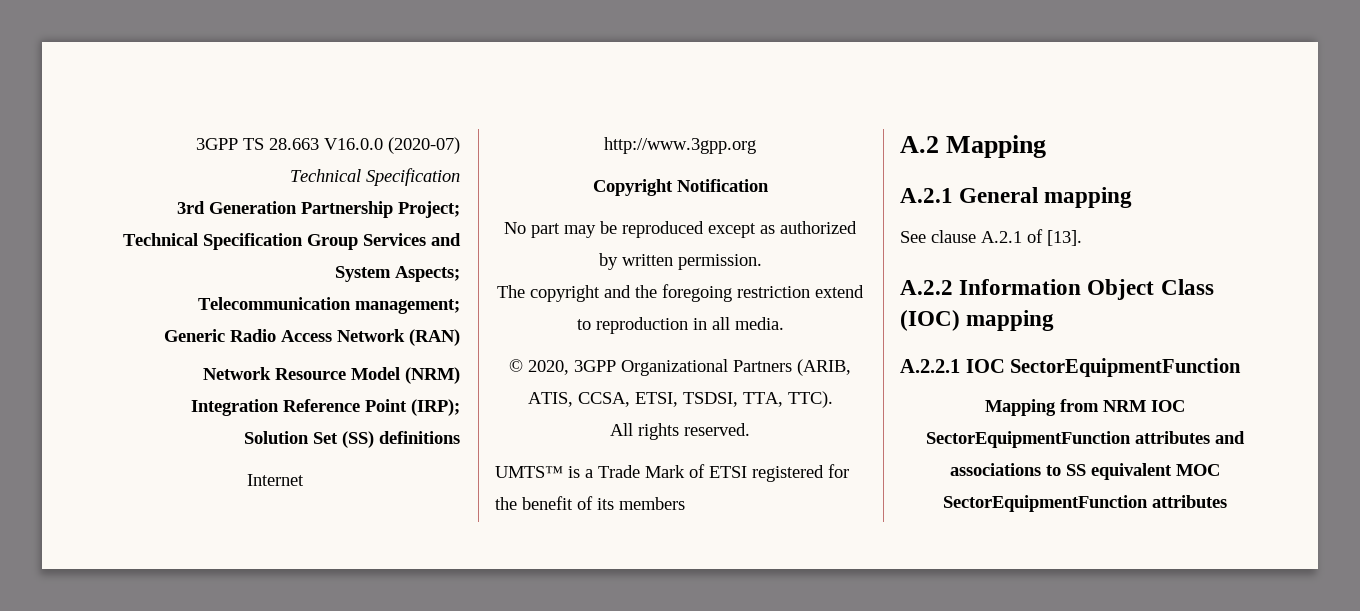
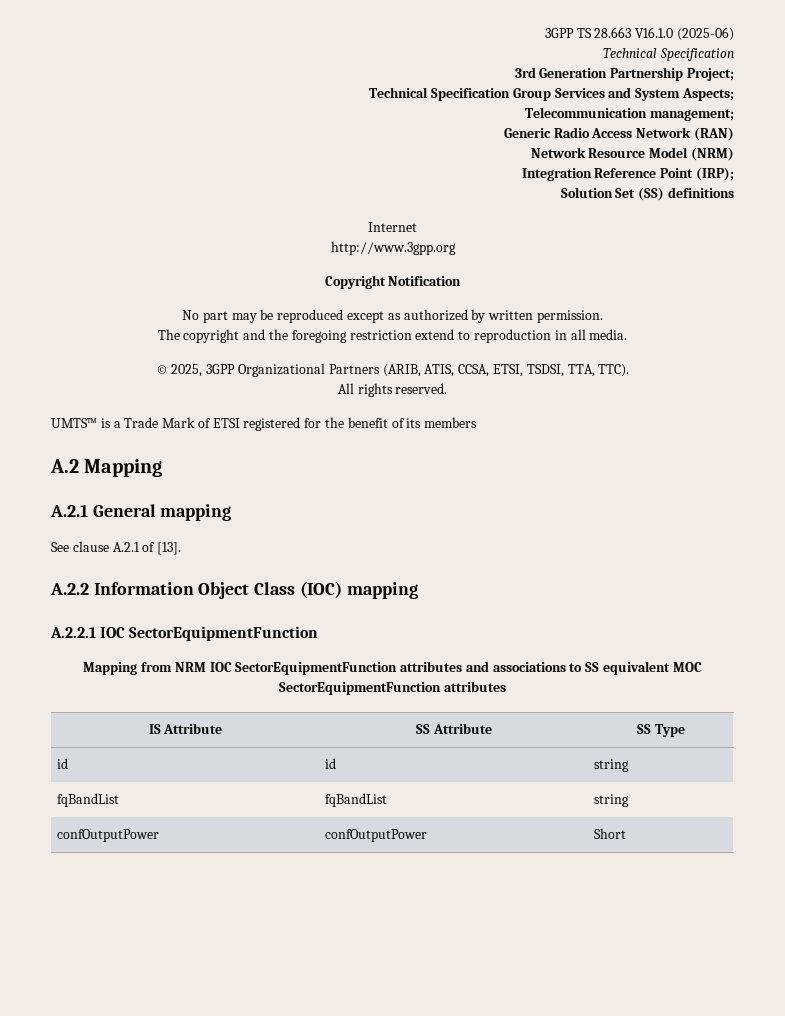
- 3GPP TS 28.663 V16.0.0 (2020-07)
+ 3GPP TS 28.663 V16.1.0 (2025-06)
- © 2020, 3GPP Organizational Partners (ARIB, ATIS, CCSA, ETSI, TSDSI, TTA, TTC).
+ © 2025, 3GPP Organizational Partners (ARIB, ATIS, CCSA, ETSI, TSDSI, TTA, TTC).
+ IS Attribute | SS Attribute | SS Type
+ id | id | string
+ fqBandList | fqBandList | string
+ confOutputPower | confOutputPower | Short

